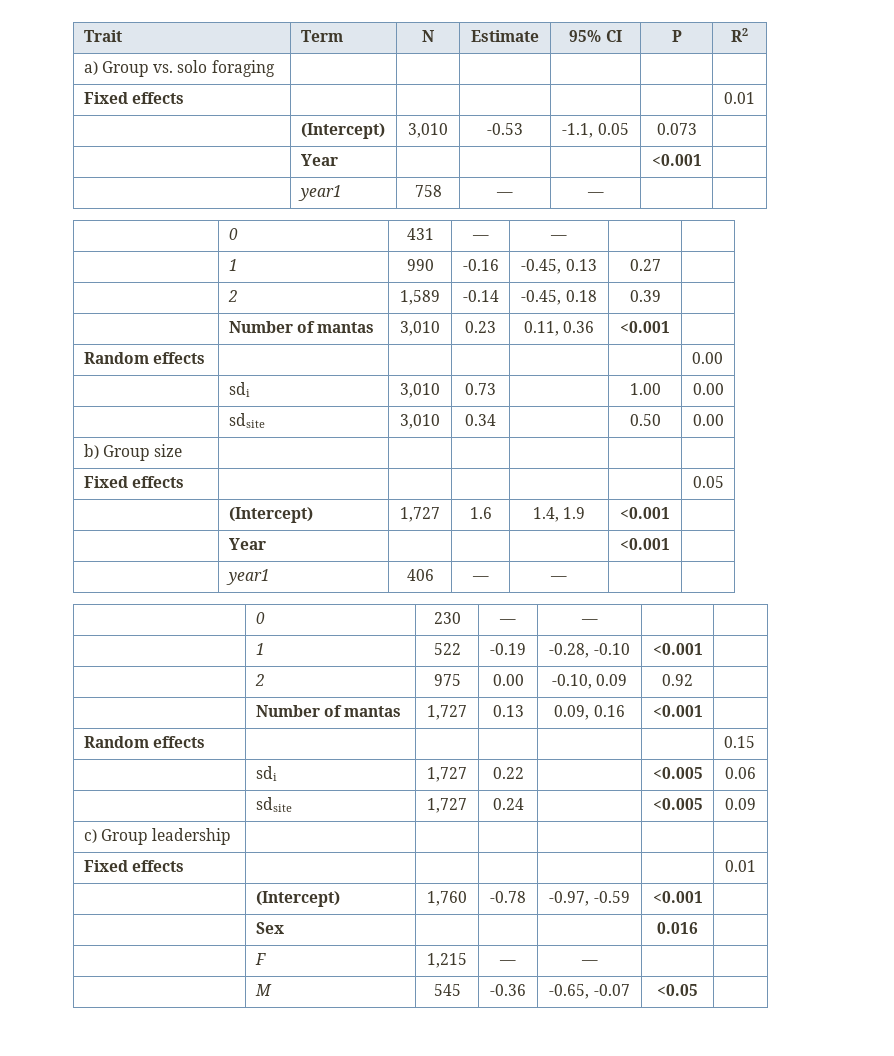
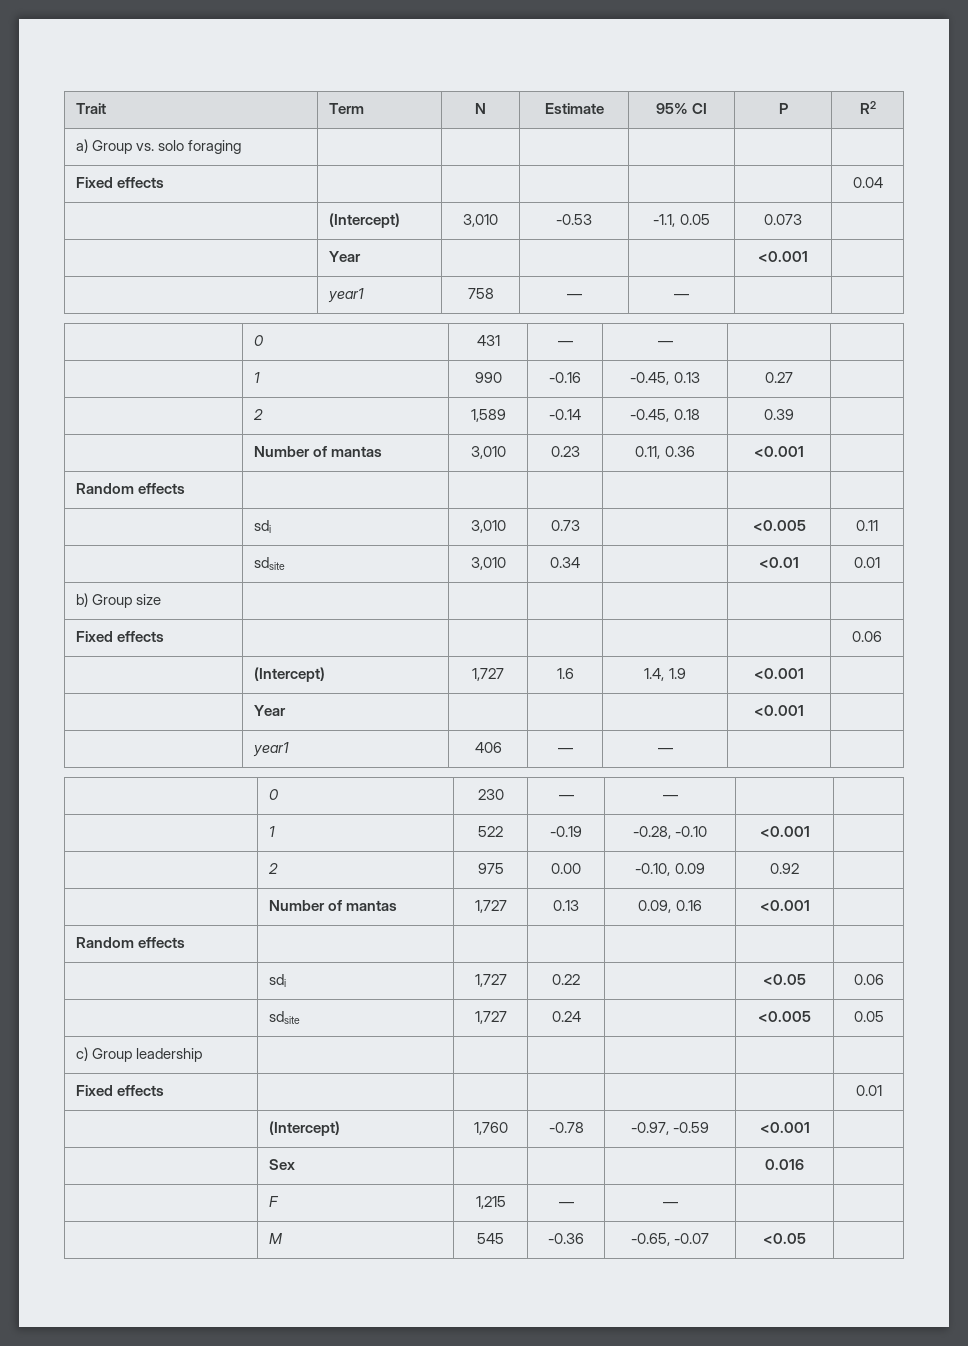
  a) Group vs. solo foraging | | | | | |
- Fixed effects | | | | | | 0.01
+ Fixed effects | | | | | | 0.04
  | Number of mantas | 3,010 | 0.23 | 0.11, 0.36 | <0.001 |
- Random effects | | | | | | 0.00
+ Random effects | | | | | |
- | sdi | 3,010 | 0.73 | | 1.00 | 0.00
+ | sdi | 3,010 | 0.73 | | <0.005 | 0.11
- | sdsite | 3,010 | 0.34 | | 0.50 | 0.00
+ | sdsite | 3,010 | 0.34 | | <0.01 | 0.01
- Fixed effects | | | | | | 0.05
+ Fixed effects | | | | | | 0.06
  | Number of mantas | 1,727 | 0.13 | 0.09, 0.16 | <0.001 |
- Random effects | | | | | | 0.15
+ Random effects | | | | | |
- | sdi | 1,727 | 0.22 | | <0.005 | 0.06
+ | sdi | 1,727 | 0.22 | | <0.05 | 0.06
- | sdsite | 1,727 | 0.24 | | <0.005 | 0.09
+ | sdsite | 1,727 | 0.24 | | <0.005 | 0.05

